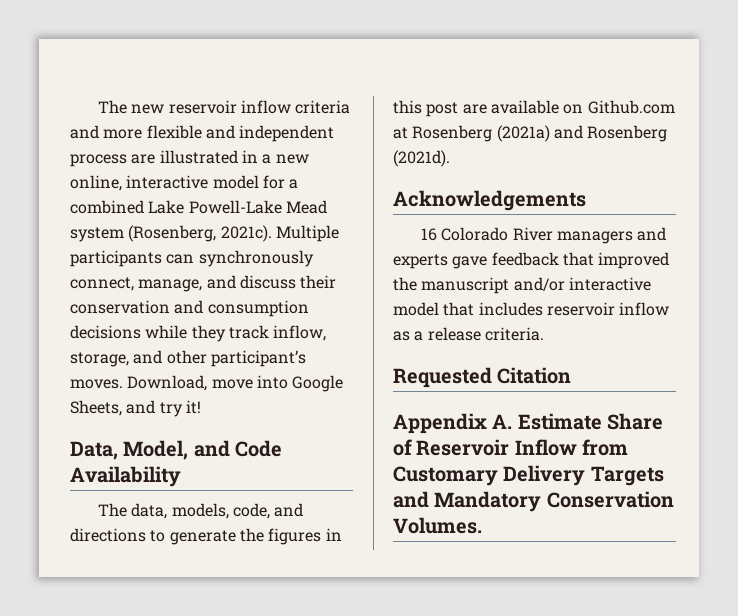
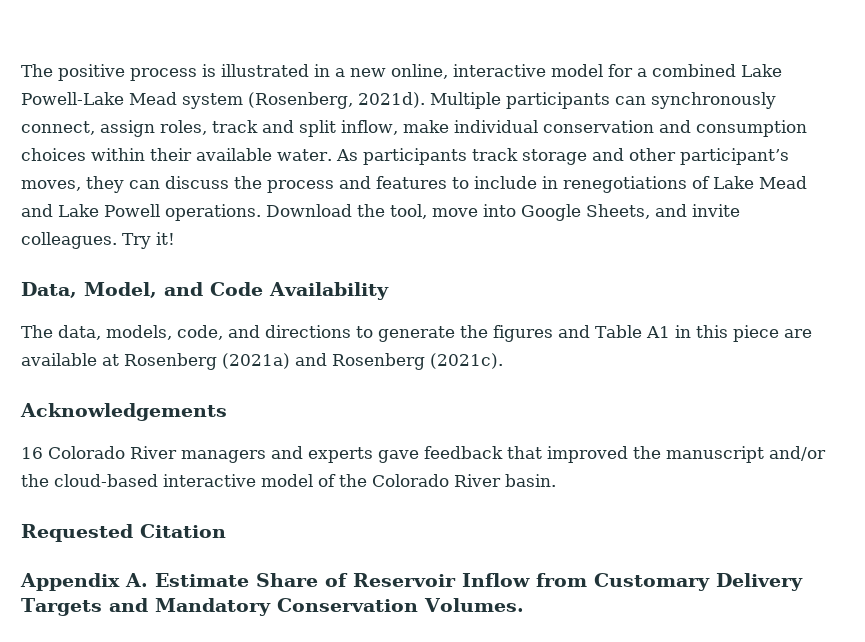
- The new reservoir inflow criteria and more flexible and independent process are illustrated in a new online, interactive model for a combined Lake Powell-Lake Mead system (Rosenberg, 2021c).
+ The positive process is illustrated in a new online, interactive model for a combined Lake Powell-Lake Mead system (Rosenberg, 2021d).
- Multiple participants can synchronously connect, manage, and discuss their conservation and consumption decisions while they track inflow, storage, and other participant’s moves. Download, move into Google Sheets, and try it!
+ Multiple participants can synchronously connect, assign roles, track and split inflow, make individual conservation and consumption choices within their available water. As participants track storage and other participant’s moves, they can discuss the process and features to include in renegotiations of Lake Mead and Lake Powell operations. Download the tool, move into Google Sheets, and invite colleagues. Try it!
- The data, models, code, and directions to generate the figures in this post are available on Github.com at Rosenberg (2021a) and Rosenberg (2021d).
+ The data, models, code, and directions to generate the figures and Table A1 in this piece are available at Rosenberg (2021a) and Rosenberg (2021c).
- 16 Colorado River managers and experts gave feedback that improved the manuscript and/or interactive model that includes reservoir inflow as a release criteria.
+ 16 Colorado River managers and experts gave feedback that improved the manuscript and/or the cloud-based interactive model of the Colorado River basin.

